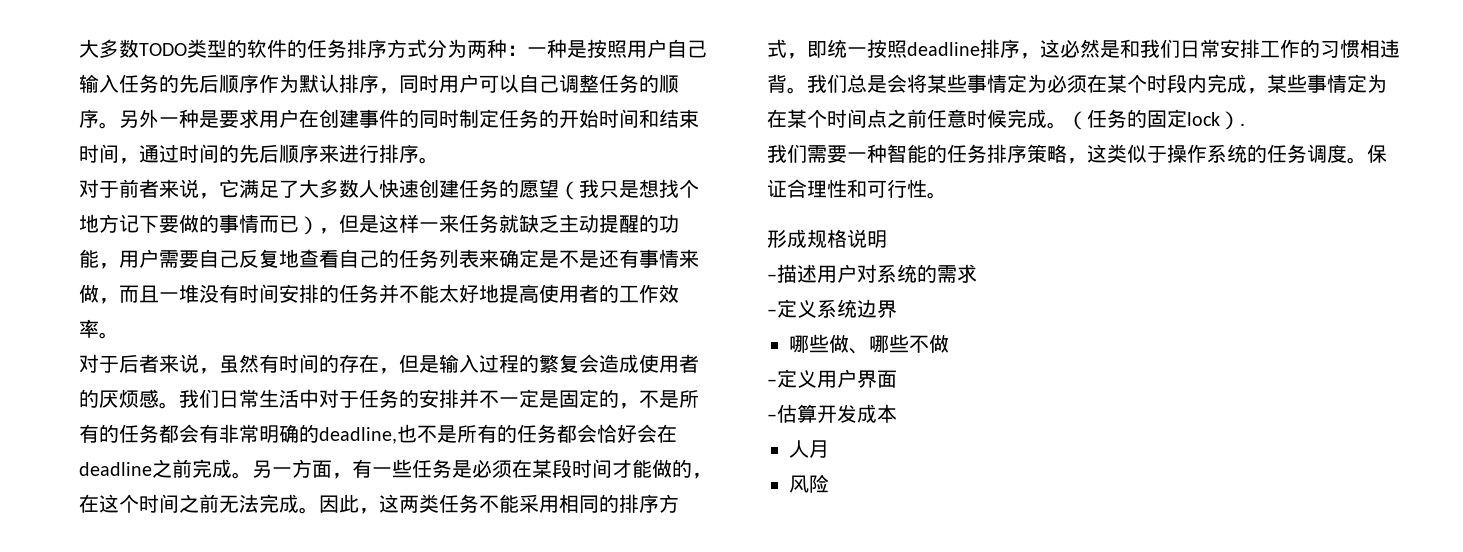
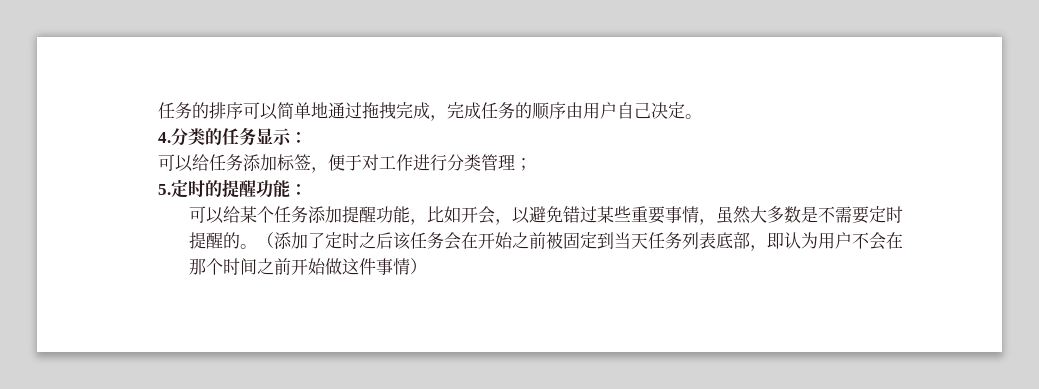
- 大多数TODO类型的软件的任务排序方式分为两种：一种是按照用户自己输入任务的先后顺序作为默认排序，同时用户可以自己调整任务的顺序。另外一种是要求用户在创建事件的同时制定任务的开始时间和结束时间，通过时间的先后顺序来进行排序。
- 对于前者来说，它满足了大多数人快速创建任务的愿望（我只是想找个地方记下要做的事情而已），但是这样一来任务就缺乏主动提醒的功能，用户需要自己反复地查看自己的任务列表来确定是不是还有事情来做，而且一堆没有时间安排的任务并不能太好地提高使用者的工作效率。
- 对于后者来说，虽然有时间的存在，但是输入过程的繁复会造成使用者的厌烦感。我们日常生活中对于任务的安排并不一定是固定的，不是所有的任务都会有非常明确的deadline,也不是所有的任务都会恰好会在deadline之前完成。另一方面，有一些任务是必须在某段时间才能做的，在这个时间之前无法完成。因此，这两类任务不能采用相同的排序方式，即统一按照deadline排序，这必然是和我们日常安排工作的习惯相违背。我们总是会将某些事情定为必须在某个时段内完成，某些事情定为在某个时间点之前任意时候完成。（任务的固定lock）.
- 我们需要一种智能的任务排序策略，这类似于操作系统的任务调度。保证合理性和可行性。
- 形成规格说明
- –描述用户对系统的需求
- –定义系统边界
- 哪些做、哪些不做
- –定义用户界面
- –估算开发成本
- 人月
- 风险
+ 任务的排序可以简单地通过拖拽完成，完成任务的顺序由用户自己决定。
+ 4.分类的任务显示：
+ 可以给任务添加标签，便于对工作进行分类管理；
+ 5.定时的提醒功能：
+ 可以给某个任务添加提醒功能，比如开会，以避免错过某些重要事情，虽然大多数是不需要定时提醒的。（添加了定时之后该任务会在开始之前被固定到当天任务列表底部，即认为用户不会在那个时间之前开始做这件事情）

